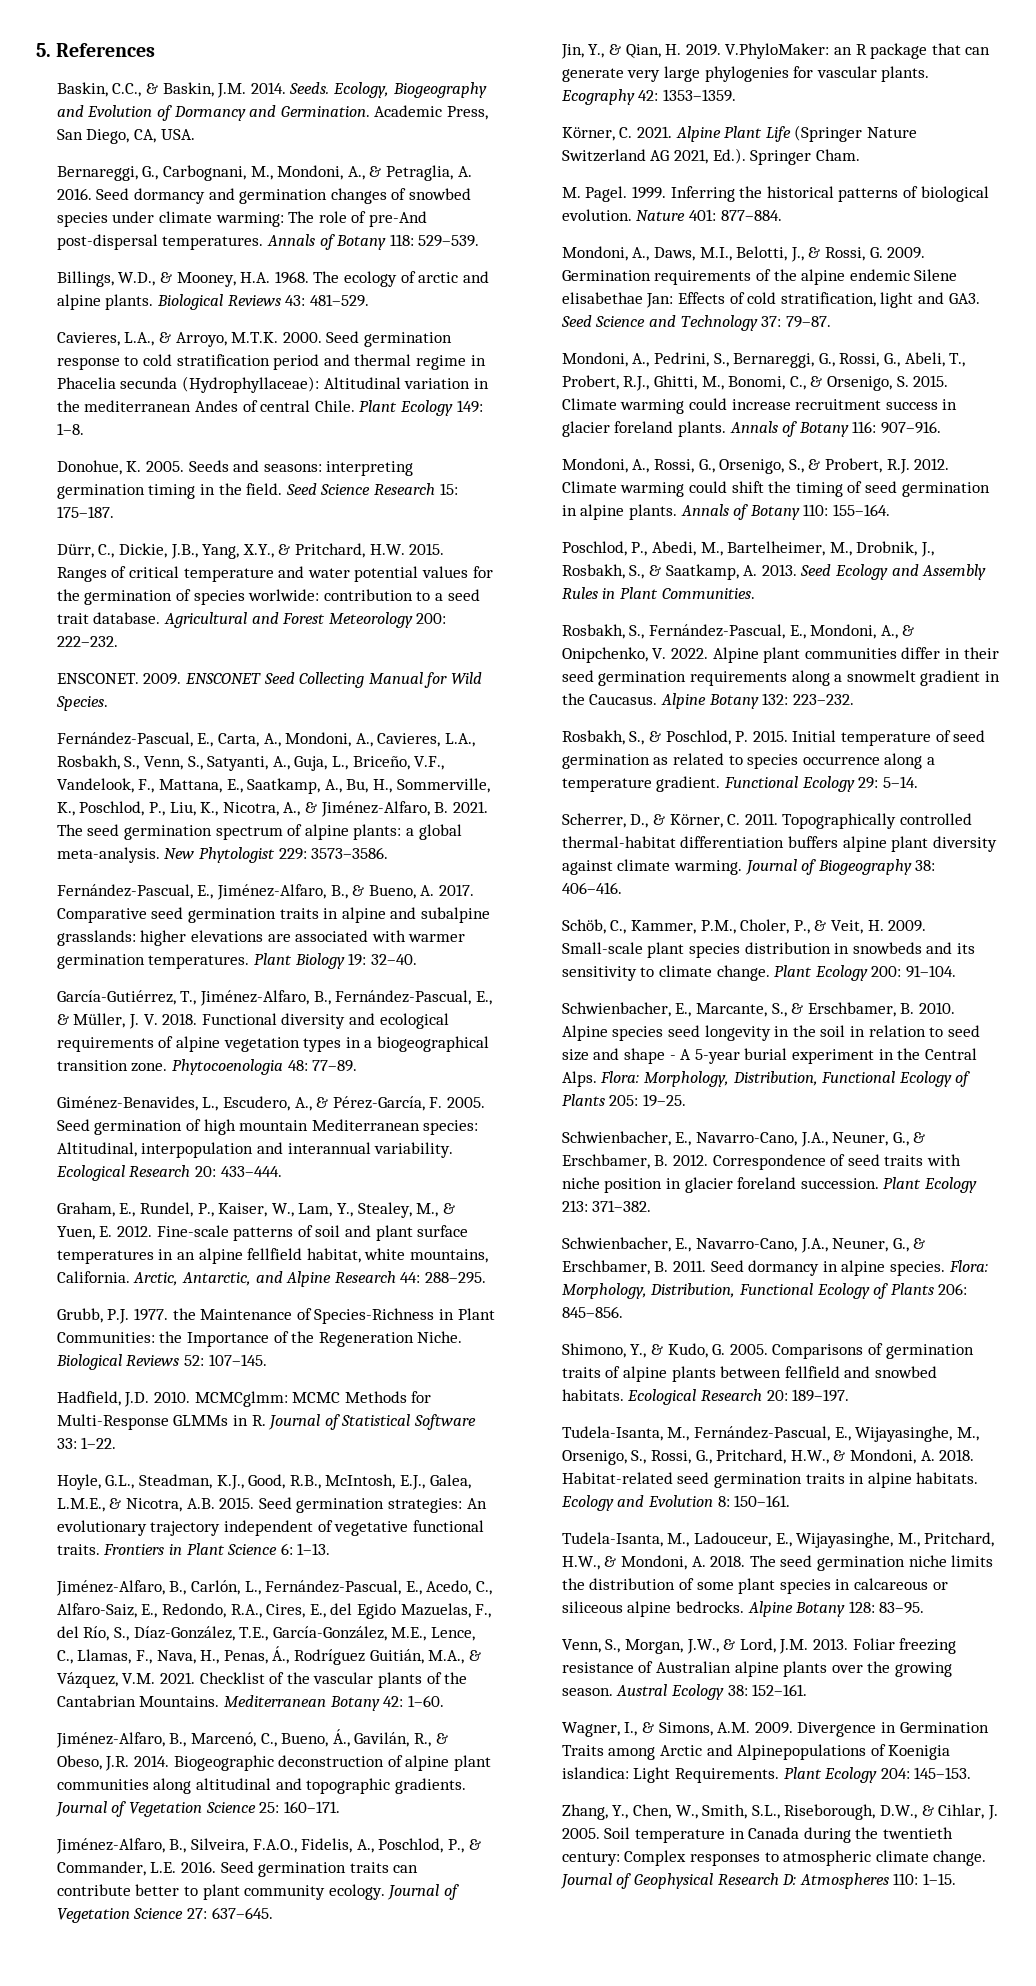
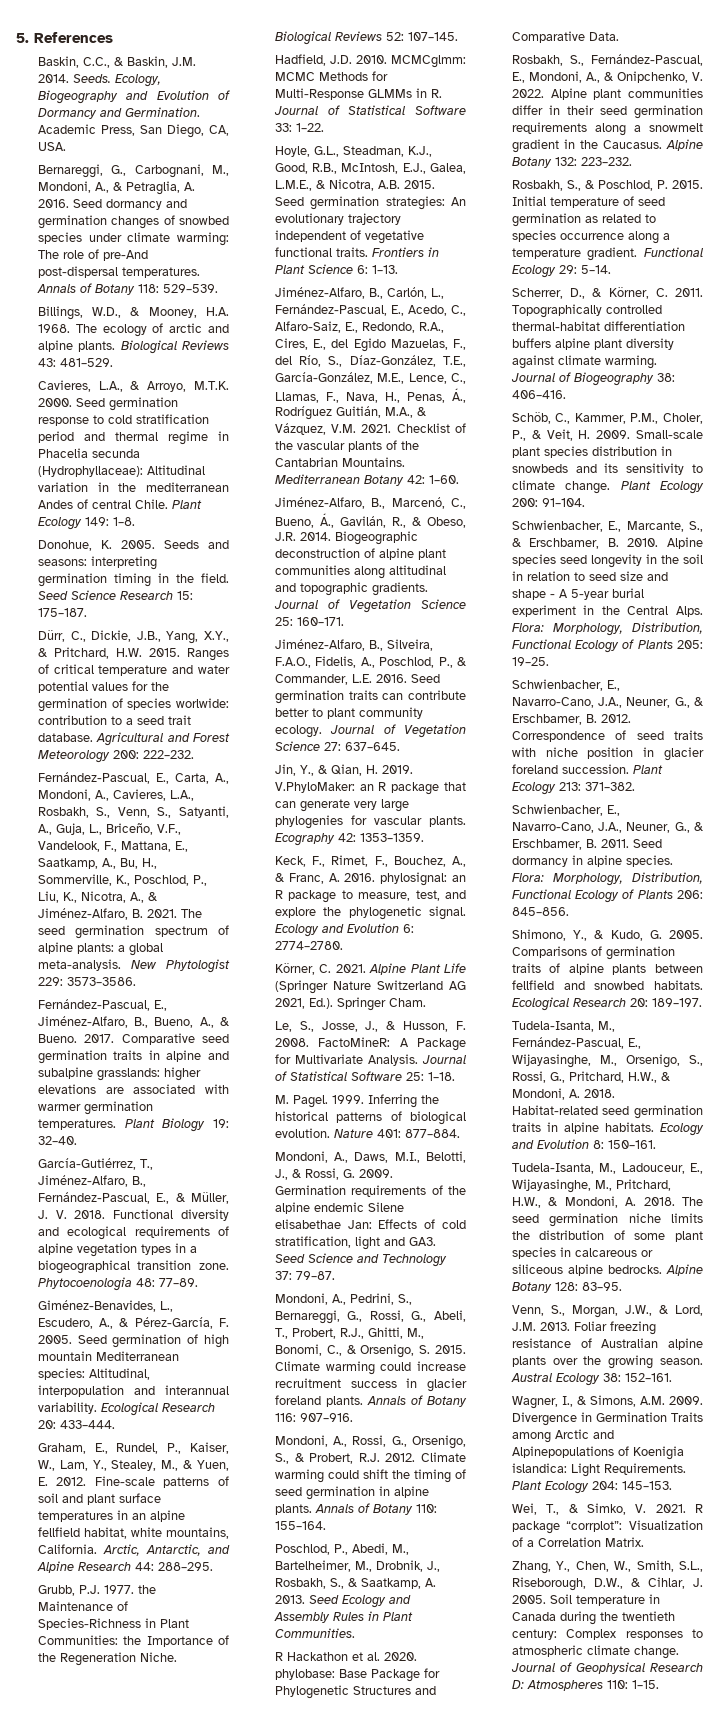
- ENSCONET. 2009. ENSCONET Seed Collecting Manual for Wild Species.
- Fernández-Pascual, E., Jiménez-Alfaro, B., & Bueno, A. 2017.
+ Fernández-Pascual, E., Jiménez-Alfaro, B., Bueno, A., & Bueno. 2017.
+ Keck, F., Rimet, F., Bouchez, A., & Franc, A. 2016. phylosignal: an R package to measure, test, and explore the phylogenetic signal. Ecology and Evolution 6: 2774–2780.
+ Le, S., Josse, J., & Husson, F. 2008. FactoMineR: A Package for Multivariate Analysis. Journal of Statistical Software 25: 1–18.
+ R Hackathon et al. 2020. phylobase: Base Package for Phylogenetic Structures and Comparative Data.
+ Wei, T., & Simko, V. 2021. R package “corrplot”: Visualization of a Correlation Matrix.

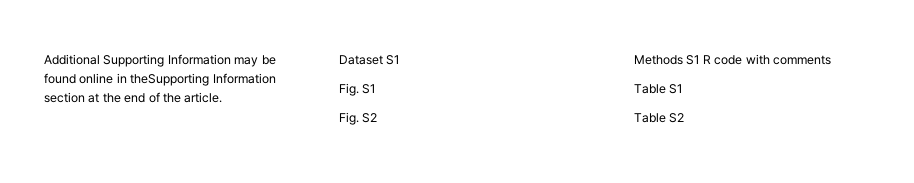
- 5. References
- Baskin, C.C., & Baskin, J.M. 2014. Seeds. Ecology, Biogeography and Evolution of Dormancy and Germination. Academic Press, San Diego, CA, USA.
- Bernareggi, G., Carbognani, M., Mondoni, A., & Petraglia, A. 2016. Seed dormancy and germination changes of snowbed species under climate warming: The role of pre-And post-dispersal temperatures. Annals of Botany 118: 529–539.
- Billings, W.D., & Mooney, H.A. 1968. The ecology of arctic and alpine plants. Biological Reviews 43: 481–529.
- Cavieres, L.A., & Arroyo, M.T.K. 2000. Seed germination response to cold stratification period and thermal regime in Phacelia secunda (Hydrophyllaceae): Altitudinal variation in the mediterranean Andes of central Chile. Plant Ecology 149: 1–8.
- Donohue, K. 2005. Seeds and seasons: interpreting germination timing in the field. Seed Science Research 15: 175–187.
- Dürr, C., Dickie, J.B., Yang, X.Y., & Pritchard, H.W. 2015. Ranges of critical temperature and water potential values for the germination of species worlwide: contribution to a seed trait database. Agricultural and Forest Meteorology 200: 222–232.
- Fernández-Pascual, E., Carta, A., Mondoni, A., Cavieres, L.A., Rosbakh, S., Venn, S., Satyanti, A., Guja, L., Briceño, V.F., Vandelook, F., Mattana, E., Saatkamp, A., Bu, H., Sommerville, K., Poschlod, P., Liu, K., Nicotra, A., & Jiménez-Alfaro, B. 2021. The seed germination spectrum of alpine plants: a global meta-analysis. New Phytologist 229: 3573–3586.
- Fernández-Pascual, E., Jiménez-Alfaro, B., Bueno, A., & Bueno. 2017. Comparative seed germination traits in alpine and subalpine grasslands: higher elevations are associated with warmer germination temperatures. Plant Biology 19: 32–40.
- García-Gutiérrez, T., Jiménez-Alfaro, B., Fernández-Pascual, E., & Müller, J. V. 2018. Functional diversity and ecological requirements of alpine vegetation types in a biogeographical transition zone. Phytocoenologia 48: 77–89.
- Giménez-Benavides, L., Escudero, A., & Pérez-García, F. 2005. Seed germination of high mountain Mediterranean species: Altitudinal, interpopulation and interannual variability. Ecological Research 20: 433–444.
- Graham, E., Rundel, P., Kaiser, W., Lam, Y., Stealey, M., & Yuen, E. 2012. Fine-scale patterns of soil and plant surface temperatures in an alpine fellfield habitat, white mountains, California. Arctic, Antarctic, and Alpine Research 44: 288–295.
- Grubb, P.J. 1977. the Maintenance of Species-Richness in Plant Communities: the Importance of the Regeneration Niche. Biological Reviews 52: 107–145.
- Hadfield, J.D. 2010. MCMCglmm: MCMC Methods for Multi-Response GLMMs in R. Journal of Statistical Software 33: 1–22.
- Hoyle, G.L., Steadman, K.J., Good, R.B., McIntosh, E.J., Galea, L.M.E., & Nicotra, A.B. 2015. Seed germination strategies: An evolutionary trajectory independent of vegetative functional traits. Frontiers in Plant Science 6: 1–13.
- Jiménez-Alfaro, B., Carlón, L., Fernández-Pascual, E., Acedo, C., Alfaro-Saiz, E., Redondo, R.A., Cires, E., del Egido Mazuelas, F., del Río, S., Díaz-González, T.E., García-González, M.E., Lence, C., Llamas, F., Nava, H., Penas, Á., Rodríguez Guitián, M.A., & Vázquez, V.M. 2021. Checklist of the vascular plants of the Cantabrian Mountains. Mediterranean Botany 42: 1–60.
- Jiménez-Alfaro, B., Marcenó, C., Bueno, Á., Gavilán, R., & Obeso, J.R. 2014. Biogeographic deconstruction of alpine plant communities along altitudinal and topographic gradients. Journal of Vegetation Science 25: 160–171.
- Jiménez-Alfaro, B., Silveira, F.A.O., Fidelis, A., Poschlod, P., & Commander, L.E. 2016. Seed germination traits can contribute better to plant community ecology. Journal of Vegetation Science 27: 637–645.
- Jin, Y., & Qian, H. 2019. V.PhyloMaker: an R package that can generate very large phylogenies for vascular plants. Ecography 42: 1353–1359.
- Keck, F., Rimet, F., Bouchez, A., & Franc, A. 2016. phylosignal: an R package to measure, test, and explore the phylogenetic signal. Ecology and Evolution 6: 2774–2780.
- Körner, C. 2021. Alpine Plant Life (Springer Nature Switzerland AG 2021, Ed.). Springer Cham.
- Le, S., Josse, J., & Husson, F. 2008. FactoMineR: A Package for Multivariate Analysis. Journal of Statistical Software 25: 1–18.
- M. Pagel. 1999. Inferring the historical patterns of biological evolution. Nature 401: 877–884.
- Mondoni, A., Daws, M.I., Belotti, J., & Rossi, G. 2009. Germination requirements of the alpine endemic Silene elisabethae Jan: Effects of cold stratification, light and GA3. Seed Science and Technology 37: 79–87.
- Mondoni, A., Pedrini, S., Bernareggi, G., Rossi, G., Abeli, T., Probert, R.J., Ghitti, M., Bonomi, C., & Orsenigo, S. 2015. Climate warming could increase recruitment success in glacier foreland plants. Annals of Botany 116: 907–916.
- Mondoni, A., Rossi, G., Orsenigo, S., & Probert, R.J. 2012. Climate warming could shift the timing of seed germination in alpine plants. Annals of Botany 110: 155–164.
- Poschlod, P., Abedi, M., Bartelheimer, M., Drobnik, J., Rosbakh, S., & Saatkamp, A. 2013. Seed Ecology and Assembly Rules in Plant Communities.
- R Hackathon et al. 2020. phylobase: Base Package for Phylogenetic Structures and Comparative Data.
- Rosbakh, S., Fernández-Pascual, E., Mondoni, A., & Onipchenko, V. 2022. Alpine plant communities differ in their seed germination requirements along a snowmelt gradient in the Caucasus. Alpine Botany 132: 223–232.
- Rosbakh, S., & Poschlod, P. 2015. Initial temperature of seed germination as related to species occurrence along a temperature gradient. Functional Ecology 29: 5–14.
- Scherrer, D., & Körner, C. 2011. Topographically controlled thermal-habitat differentiation buffers alpine plant diversity against climate warming. Journal of Biogeography 38: 406–416.
- Schöb, C., Kammer, P.M., Choler, P., & Veit, H. 2009. Small-scale plant species distribution in snowbeds and its sensitivity to climate change. Plant Ecology 200: 91–104.
- Schwienbacher, E., Marcante, S., & Erschbamer, B. 2010. Alpine species seed longevity in the soil in relation to seed size and shape - A 5-year burial experiment in the Central Alps. Flora: Morphology, Distribution, Functional Ecology of Plants 205: 19–25.
- Schwienbacher, E., Navarro-Cano, J.A., Neuner, G., & Erschbamer, B. 2012. Correspondence of seed traits with niche position in glacier foreland succession. Plant Ecology 213: 371–382.
- Schwienbacher, E., Navarro-Cano, J.A., Neuner, G., & Erschbamer, B. 2011. Seed dormancy in alpine species. Flora: Morphology, Distribution, Functional Ecology of Plants 206: 845–856.
- Shimono, Y., & Kudo, G. 2005. Comparisons of germination traits of alpine plants between fellfield and snowbed habitats. Ecological Research 20: 189–197.
- Tudela-Isanta, M., Fernández-Pascual, E., Wijayasinghe, M., Orsenigo, S., Rossi, G., Pritchard, H.W., & Mondoni, A. 2018. Habitat-related seed germination traits in alpine habitats. Ecology and Evolution 8: 150–161.
- Tudela-Isanta, M., Ladouceur, E., Wijayasinghe, M., Pritchard, H.W., & Mondoni, A. 2018. The seed germination niche limits the distribution of some plant species in calcareous or siliceous alpine bedrocks. Alpine Botany 128: 83–95.
- Venn, S., Morgan, J.W., & Lord, J.M. 2013. Foliar freezing resistance of Australian alpine plants over the growing season. Austral Ecology 38: 152–161.
- Wagner, I., & Simons, A.M. 2009. Divergence in Germination Traits among Arctic and Alpinepopulations of Koenigia islandica: Light Requirements. Plant Ecology 204: 145–153.
- Wei, T., & Simko, V. 2021. R package “corrplot”: Visualization of a Correlation Matrix.
- Zhang, Y., Chen, W., Smith, S.L., Riseborough, D.W., & Cihlar, J. 2005. Soil temperature in Canada during the twentieth century: Complex responses to atmospheric climate change. Journal of Geophysical Research D: Atmospheres 110: 1–15.
+ Additional Supporting Information may be found online in theSupporting Information section at the end of the article.
+ Dataset S1
+ Fig. S1
+ Fig. S2
+ Methods S1 R code with comments
+ Table S1
+ Table S2

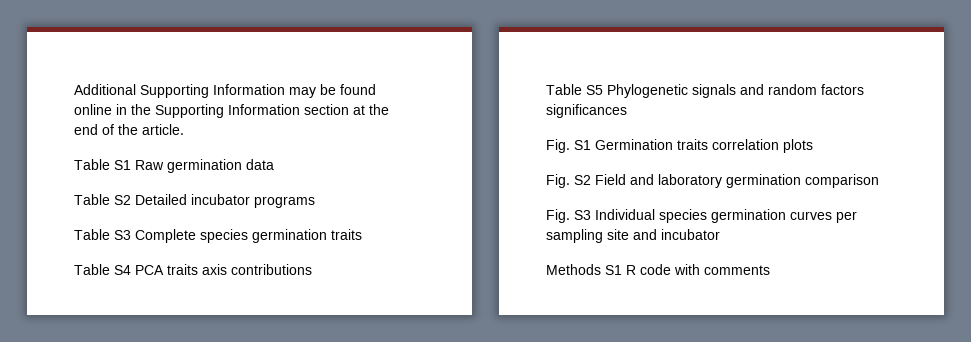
- Additional Supporting Information may be found online in theSupporting Information section at the end of the article.
+ Additional Supporting Information may be found online in the Supporting Information section at the end of the article.
- Dataset S1
- Fig. S1
- Fig. S2
+ Table S1 Raw germination data
+ Table S2 Detailed incubator programs
+ Table S3 Complete species germination traits
+ Table S4 PCA traits axis contributions
+ Table S5 Phylogenetic signals and random factors significances
+ Fig. S1 Germination traits correlation plots
+ Fig. S2 Field and laboratory germination comparison
+ Fig. S3 Individual species germination curves per sampling site and incubator
- Table S1
- Table S2

